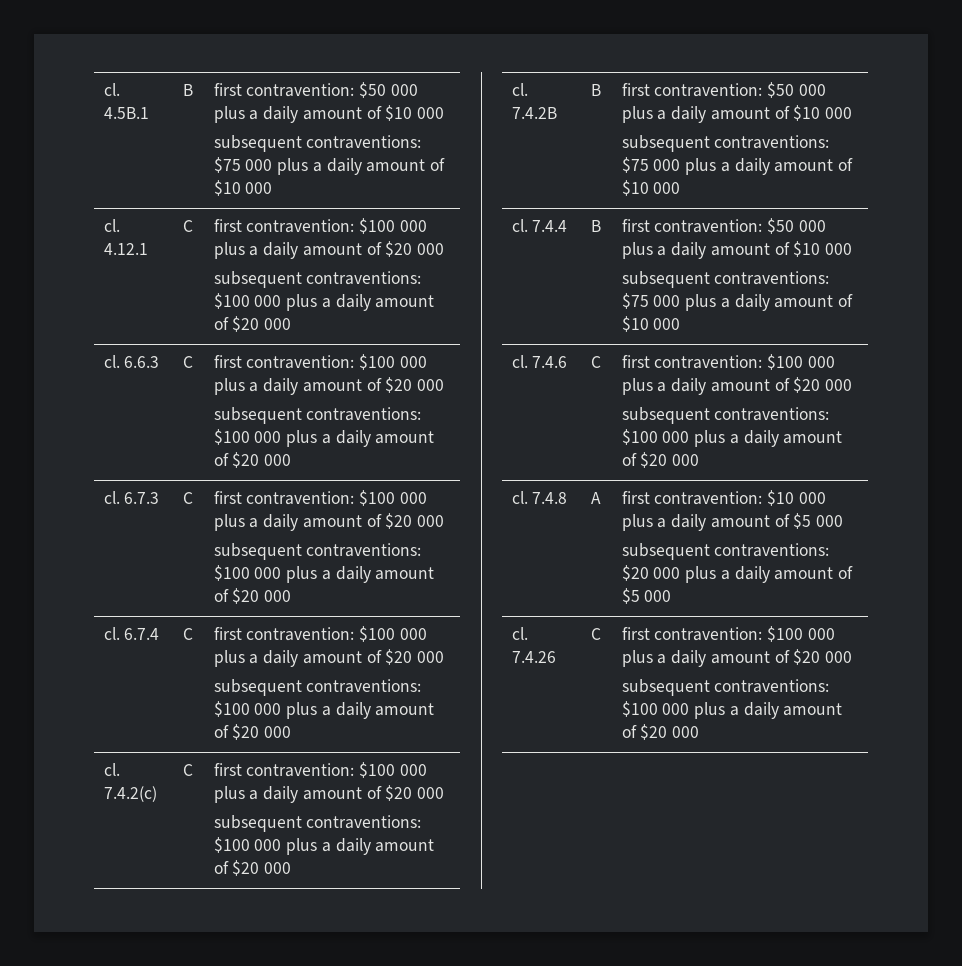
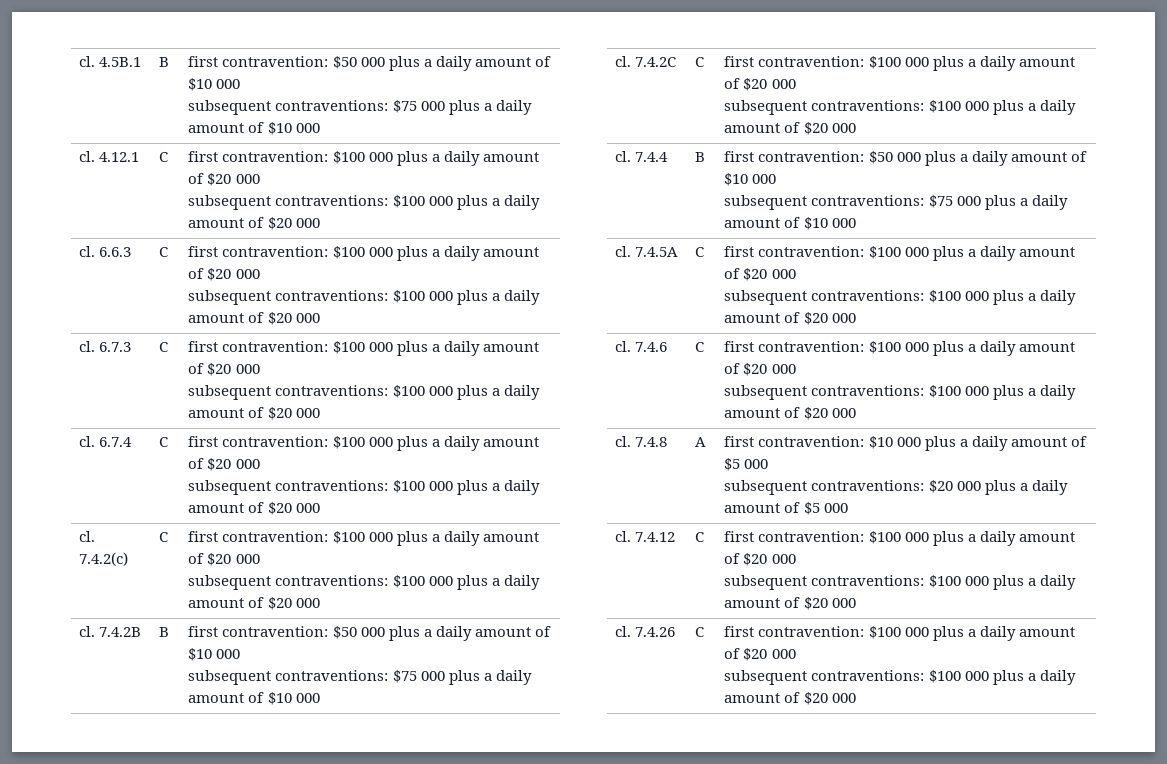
+ cl. 7.4.2C | C | first contravention: $100 000 plus a daily amount of $20 000
+ subsequent contraventions: $100 000 plus a daily amount of $20 000
+ cl. 7.4.5A | C | first contravention: $100 000 plus a daily amount of $20 000
+ subsequent contraventions: $100 000 plus a daily amount of $20 000
+ cl. 7.4.12 | C | first contravention: $100 000 plus a daily amount of $20 000
+ subsequent contraventions: $100 000 plus a daily amount of $20 000

